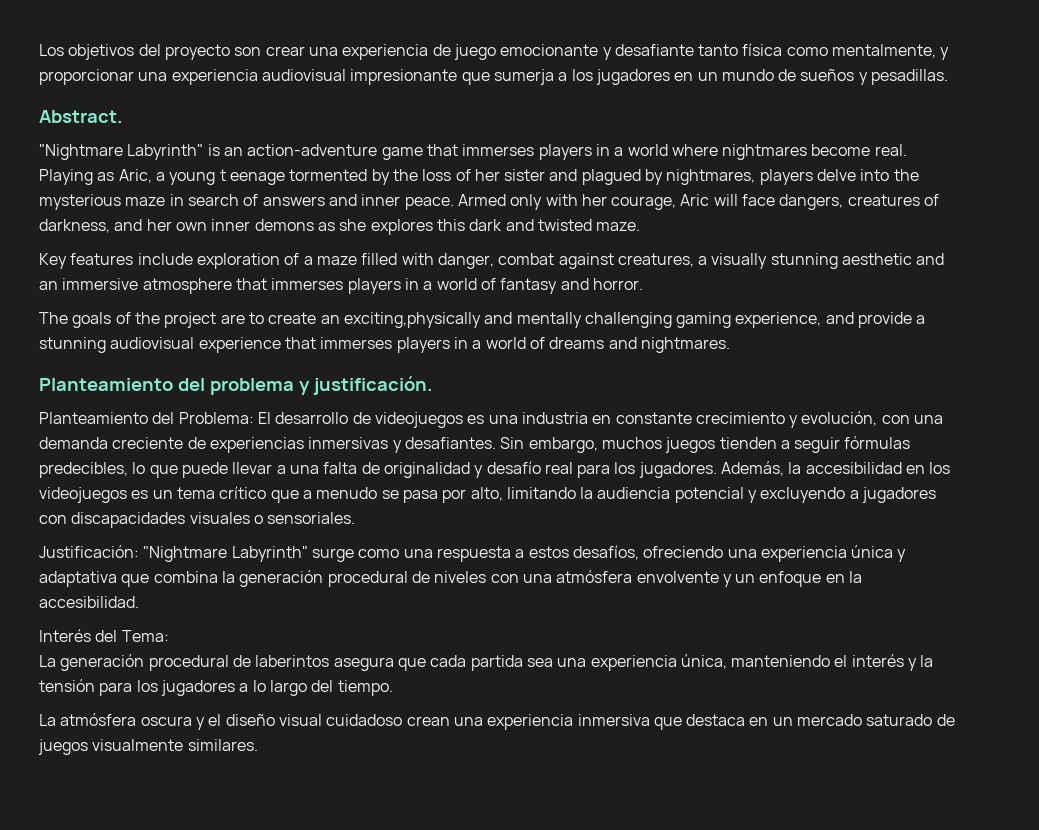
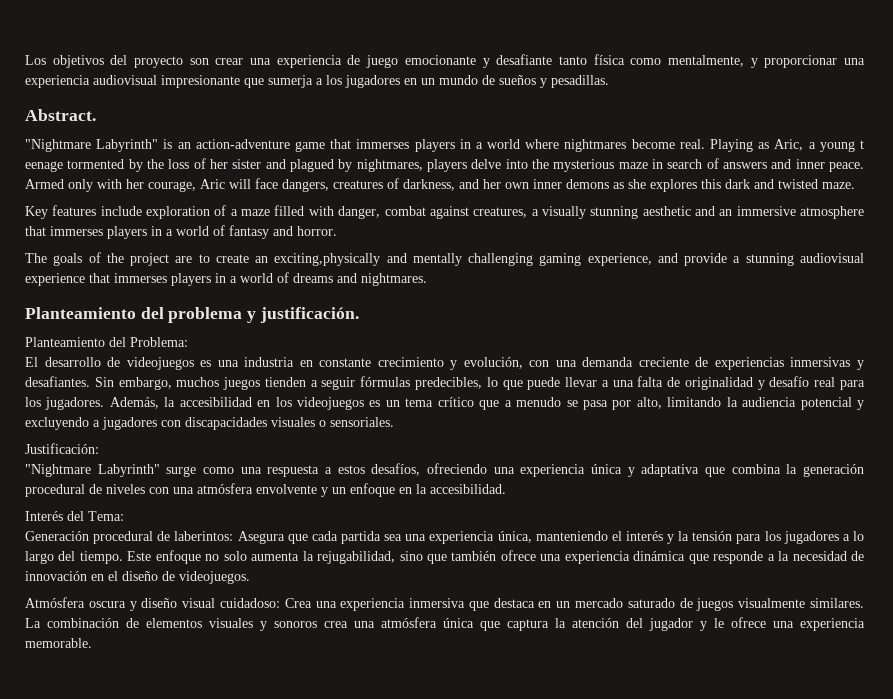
- Planteamiento del Problema: El desarrollo de videojuegos es una industria en constante crecimiento y evolución, con una demanda creciente de experiencias inmersivas y desafiantes.
+ Planteamiento del Problema:
+ El desarrollo de videojuegos es una industria en constante crecimiento y evolución, con una demanda creciente de experiencias inmersivas y desafiantes.
- Justificación: "Nightmare Labyrinth" surge como una respuesta a estos desafíos, ofreciendo una experiencia única y adaptativa que combina la generación procedural de niveles con una atmósfera envolvente y un enfoque en la accesibilidad.
+ Justificación:
+ "Nightmare Labyrinth" surge como una respuesta a estos desafíos, ofreciendo una experiencia única y adaptativa que combina la generación procedural de niveles con una atmósfera envolvente y un enfoque en la accesibilidad.
- La generación procedural de laberintos asegura que cada partida sea una experiencia única, manteniendo el interés y la tensión para los jugadores a lo largo del tiempo.
- La atmósfera oscura y el diseño visual cuidadoso crean una experiencia inmersiva que destaca en un mercado saturado de juegos visualmente similares.
+ Generación procedural de laberintos: Asegura que cada partida sea una experiencia única, manteniendo el interés y la tensión para los jugadores a lo largo del tiempo. Este enfoque no solo aumenta la rejugabilidad, sino que también ofrece una experiencia dinámica que responde a la necesidad de innovación en el diseño de videojuegos.
+ Atmósfera oscura y diseño visual cuidadoso: Crea una experiencia inmersiva que destaca en un mercado saturado de juegos visualmente similares.
+ La combinación de elementos visuales y sonoros crea una atmósfera única que captura la atención del jugador y le ofrece una experiencia memorable.

